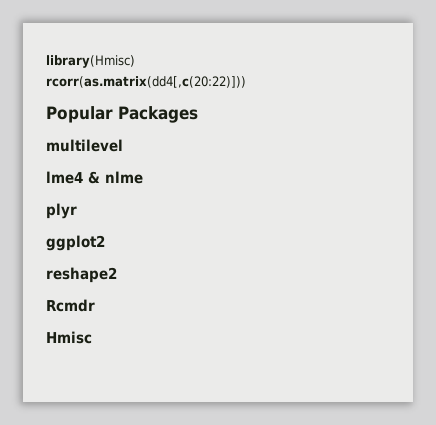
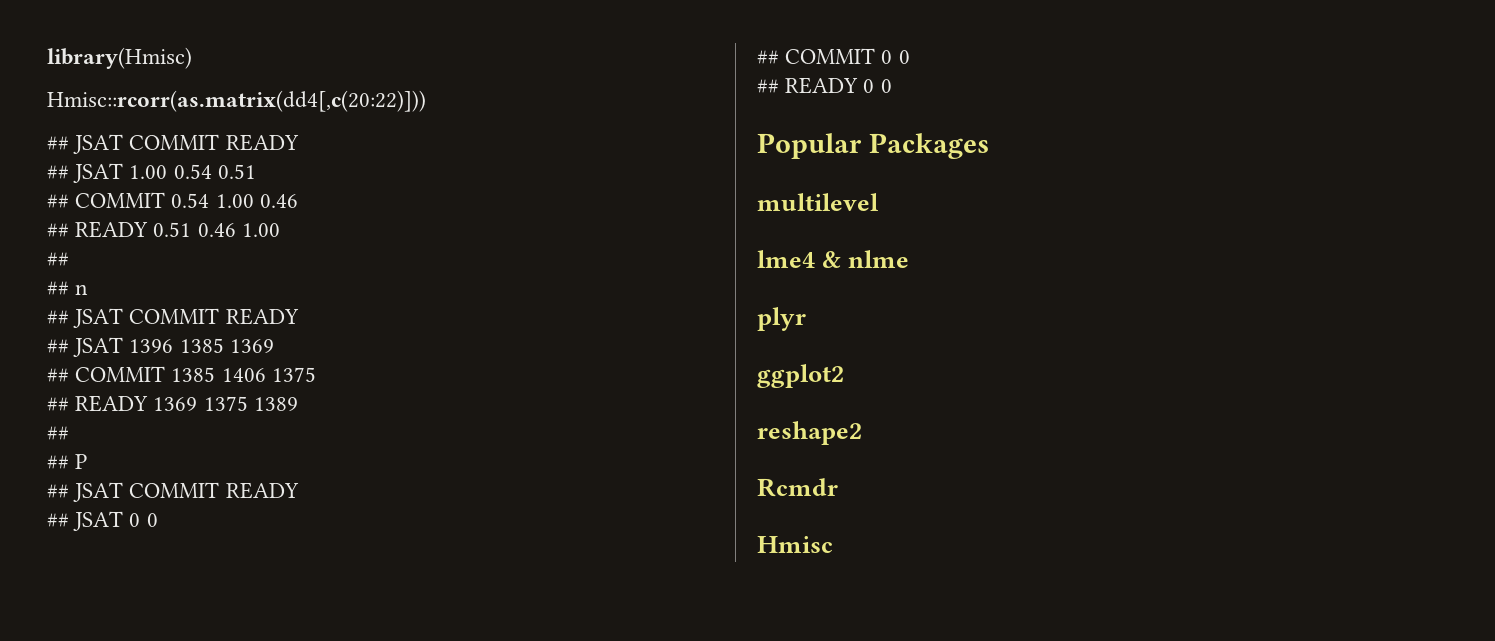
- rcorr(as.matrix(dd4[,c(20:22)]))
+ Hmisc::rcorr(as.matrix(dd4[,c(20:22)]))
+ ## JSAT COMMIT READY
+ ## JSAT 1.00 0.54 0.51
+ ## COMMIT 0.54 1.00 0.46
+ ## READY 0.51 0.46 1.00
+ ##
+ ## n
+ ## JSAT COMMIT READY
+ ## JSAT 1396 1385 1369
+ ## COMMIT 1385 1406 1375
+ ## READY 1369 1375 1389
+ ##
+ ## P
+ ## JSAT COMMIT READY
+ ## JSAT 0 0
+ ## COMMIT 0 0
+ ## READY 0 0

